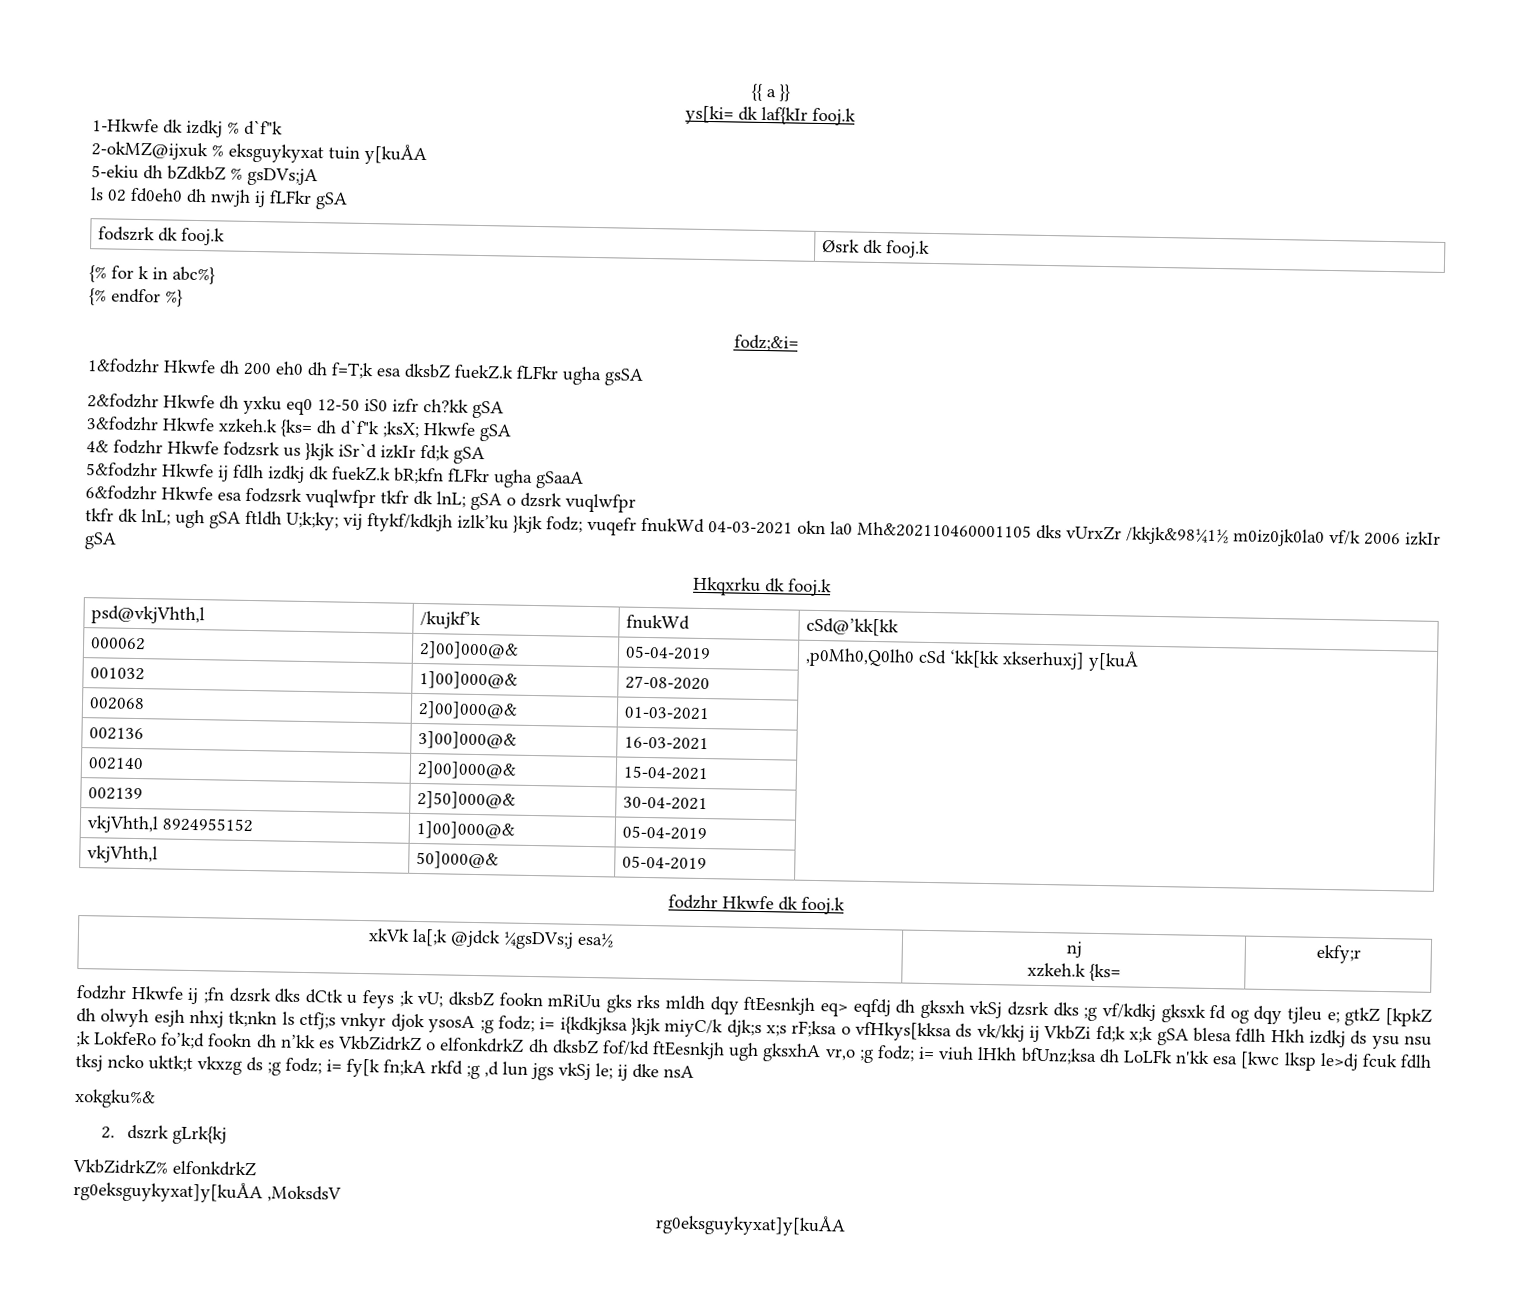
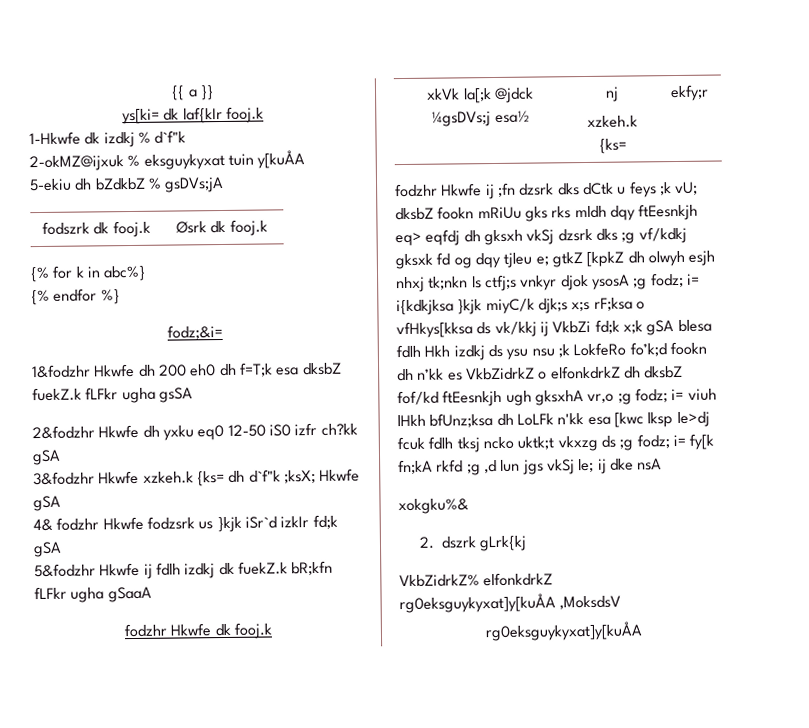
- ls 02 fd0eh0 dh nwjh ij fLFkr gSA
- 6&fodzhr Hkwfe esa fodzsrk vuqlwfpr tkfr dk lnL; gSA o dzsrk vuqlwfpr
- tkfr dk lnL; ugh gSA ftldh U;k;ky; vij ftykf/kdkjh izlk’ku }kjk fodz; vuqefr fnukWd 04-03-2021 okn la0 Mh&202110460001105 dks vUrxZr /kkjk&98¼1½ m0iz0jk0la0 vf/k 2006 izkIr gSA
- Hkqxrku dk fooj.k
- psd@vkjVhth,l | /kujkf’k | fnukWd | cSd@’kk[kk
- 000062 | 2]00]000@& | 05-04-2019 | ,p0Mh0,Q0lh0 cSd ‘kk[kk xkserhuxj] y[kuÅ
- 001032 | 1]00]000@& | 27-08-2020 |
- 002068 | 2]00]000@& | 01-03-2021 |
- 002136 | 3]00]000@& | 16-03-2021 |
- 002140 | 2]00]000@& | 15-04-2021 |
- 002139 | 2]50]000@& | 30-04-2021 |
- vkjVhth,l 8924955152 | 1]00]000@& | 05-04-2019 |
- vkjVhth,l | 50]000@& | 05-04-2019 |

